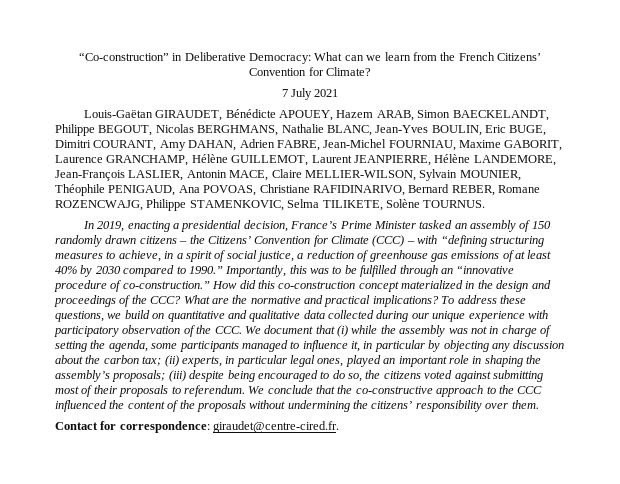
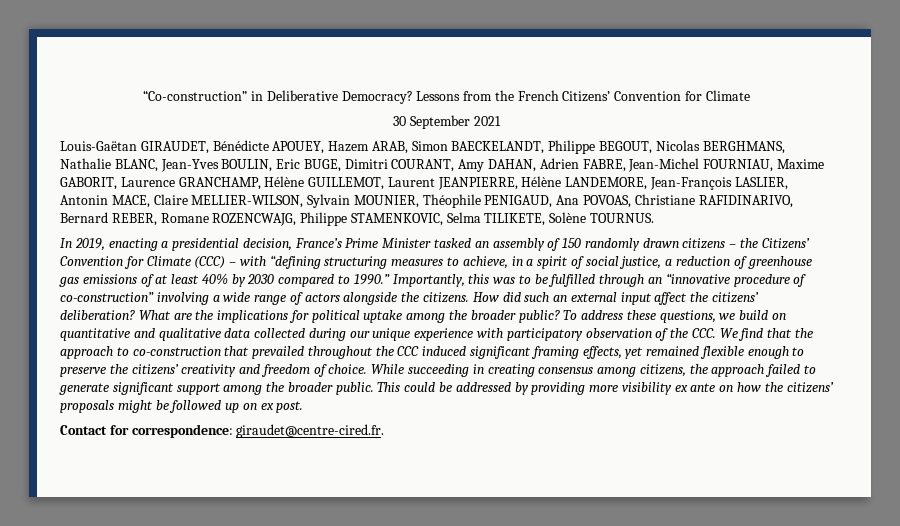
- “Co-construction” in Deliberative Democracy: What can we learn from the French Citizens’ Convention for Climate?
- 7 July 2021
+ “Co-construction” in Deliberative Democracy? Lessons from the French Citizens’ Convention for Climate
+ 30 September 2021
- Importantly, this was to be fulfilled through an “innovative procedure of co-construction.” How did this co-construction concept materialized in the design and proceedings of the CCC? What are the normative and practical implications?
+ Importantly, this was to be fulfilled through an “innovative procedure of co-construction” involving a wide range of actors alongside the citizens. How did such an external input affect the citizens’ deliberation? What are the implications for political uptake among the broader public?
- To address these questions, we build on quantitative and qualitative data collected during our unique experience with participatory observation of the CCC. We document that (i) while the assembly was not in charge of setting the agenda, some participants managed to influence it, in particular by objecting any discussion about the carbon tax; (ii) experts, in particular legal ones, played an important role in shaping the assembly’s proposals; (iii) despite being encouraged to do so, the citizens voted against submitting most of their proposals to referendum. We conclude that the co-constructive approach to the CCC influenced the content of the proposals without undermining the citizens’ responsibility over them.
+ To address these questions, we build on quantitative and qualitative data collected during our unique experience with participatory observation of the CCC. We find that the approach to co-construction that prevailed throughout the CCC induced significant framing effects, yet remained flexible enough to preserve the citizens’ creativity and freedom of choice. While succeeding in creating consensus among citizens, the approach failed to generate significant support among the broader public. This could be addressed by providing more visibility ex ante on how the citizens’ proposals might be followed up on ex post.

